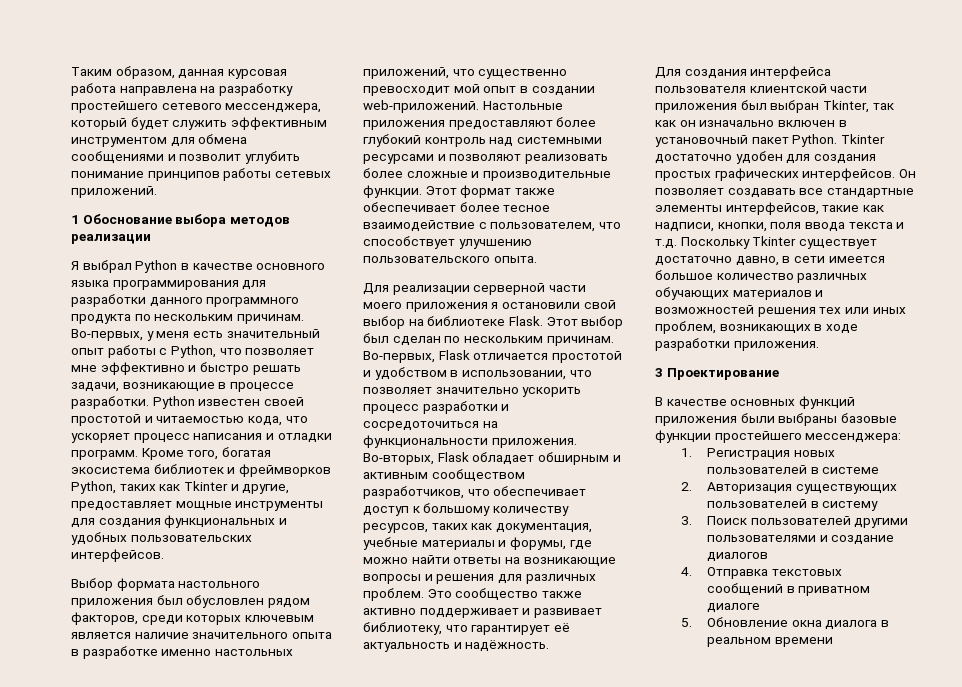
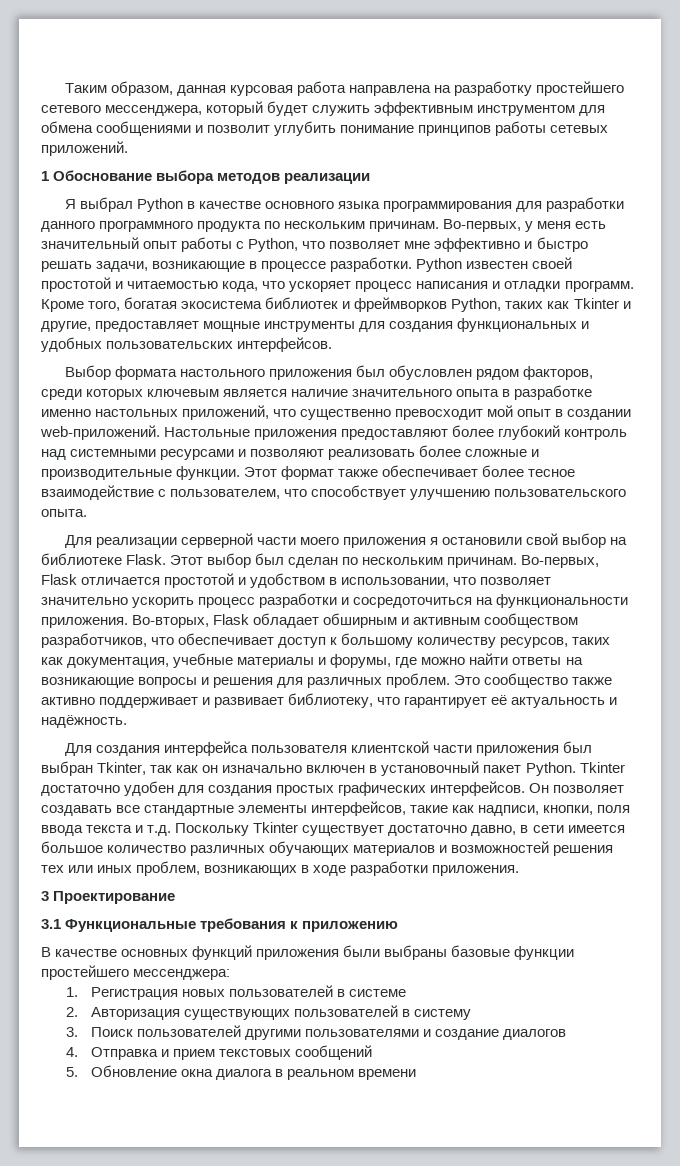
+ 3.1 Функциональные требования к приложению
- 4. Отправка текстовых сообщений в приватном диалоге
+ 4. Отправка и прием текстовых сообщений

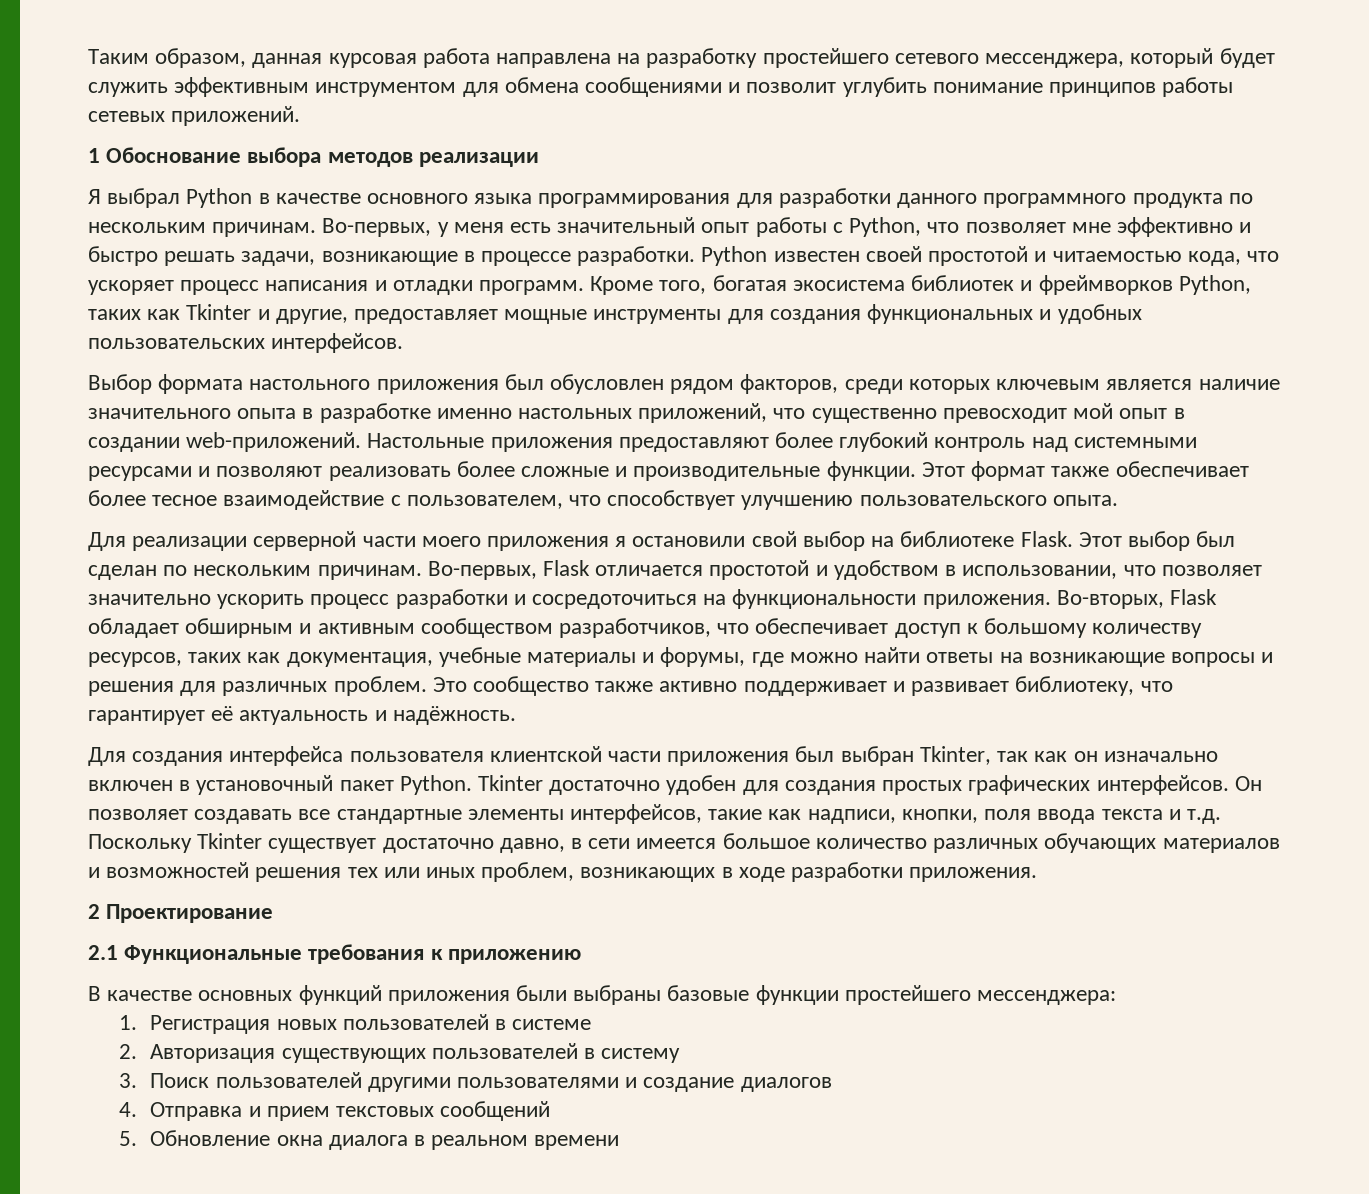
- 3 Проектирование
+ 2 Проектирование
- 3.1 Функциональные требования к приложению
+ 2.1 Функциональные требования к приложению

